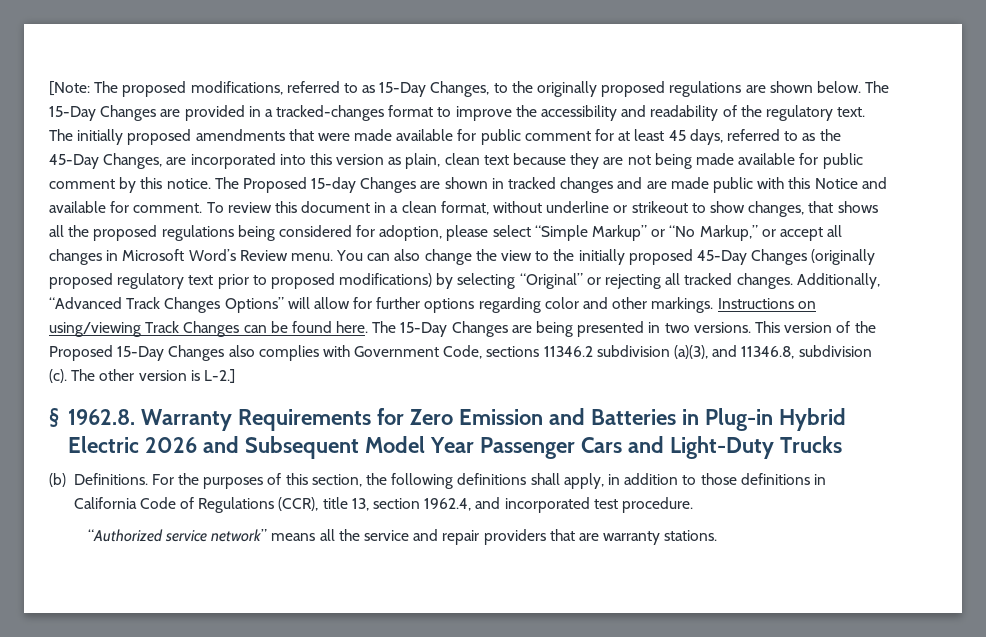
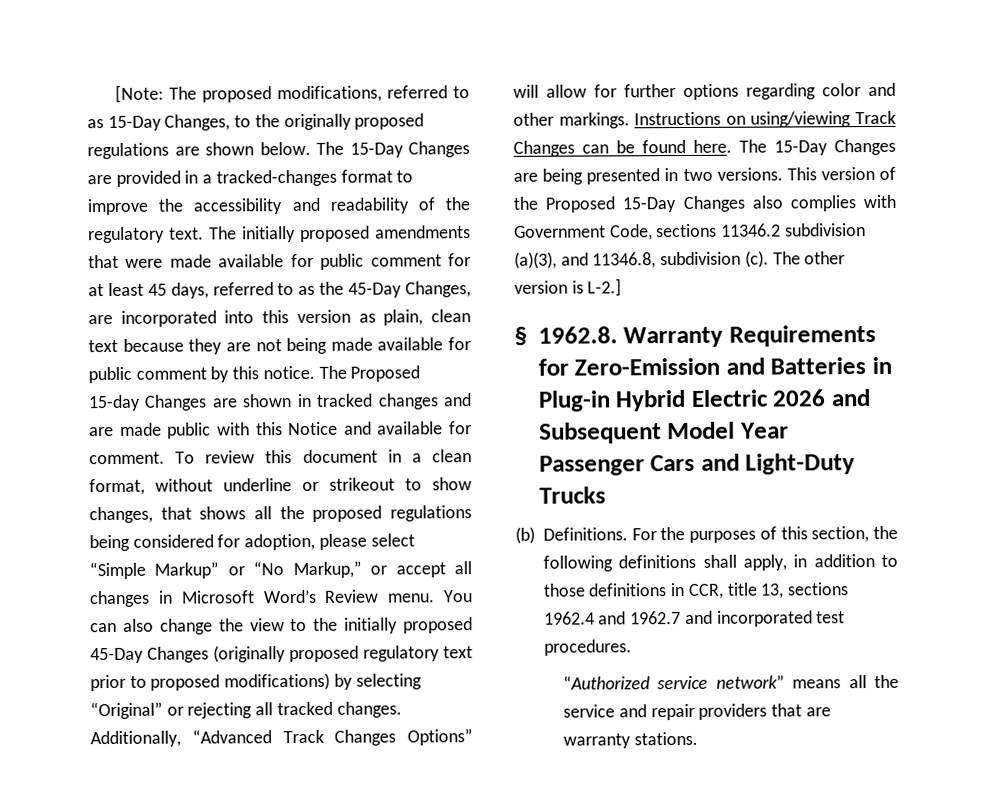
- § 1962.8. Warranty Requirements for Zero Emission and Batteries in Plug-in Hybrid Electric 2026 and Subsequent Model Year Passenger Cars and Light-Duty Trucks
+ § 1962.8. Warranty Requirements for Zero-Emission and Batteries in Plug-in Hybrid Electric 2026 and Subsequent Model Year Passenger Cars and Light-Duty Trucks
- For the purposes of this section, the following definitions shall apply, in addition to those definitions in California Code of Regulations (CCR), title 13, section 1962.4, and incorporated test procedure.
+ For the purposes of this section, the following definitions shall apply, in addition to those definitions in CCR, title 13, sections 1962.4 and 1962.7 and incorporated test procedures.

